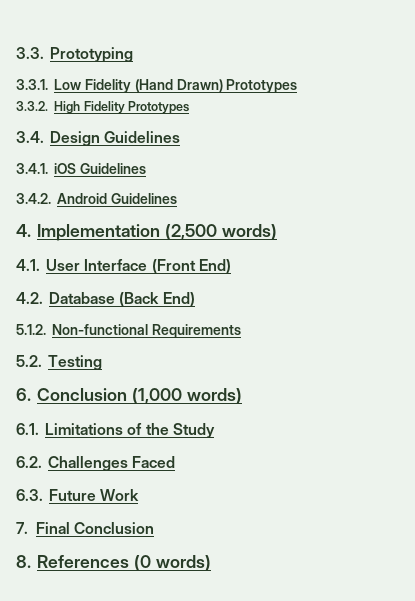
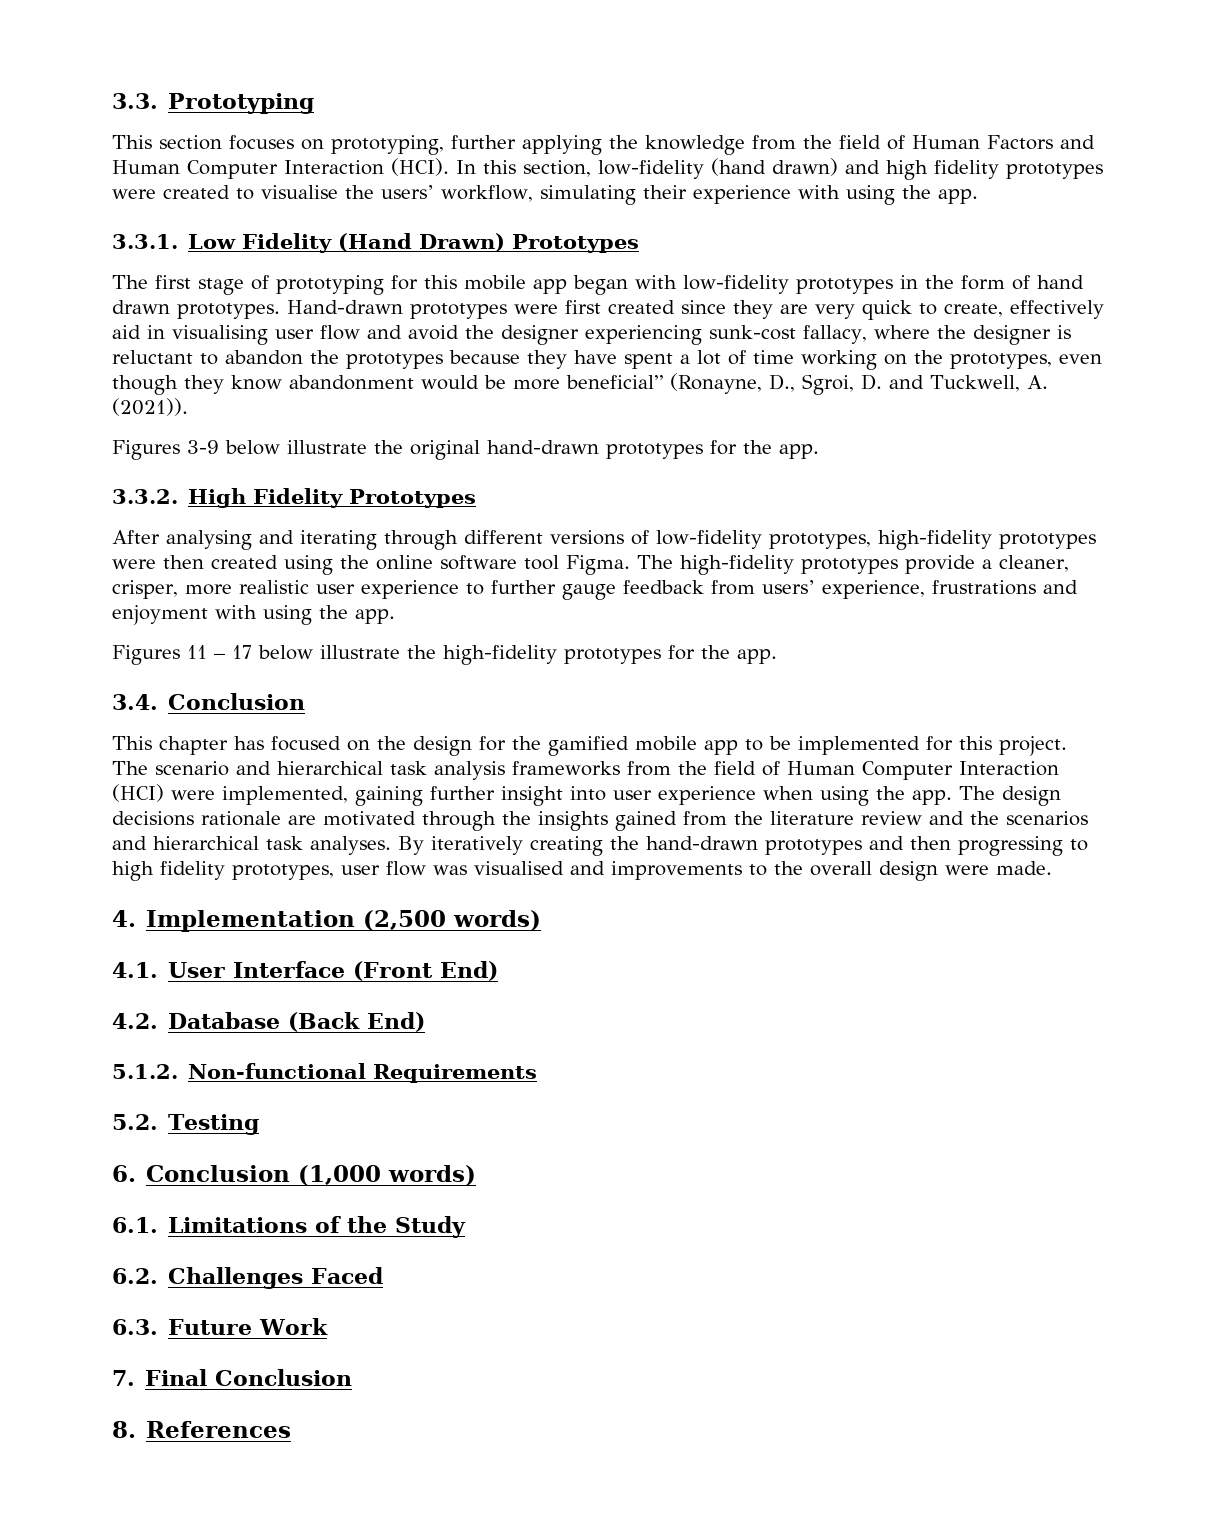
+ This section focuses on prototyping, further applying the knowledge from the field of Human Factors and Human Computer Interaction (HCI). In this section, low-fidelity (hand drawn) and high fidelity prototypes were created to visualise the users’ workflow, simulating their experience with using the app.
+ The first stage of prototyping for this mobile app began with low-fidelity prototypes in the form of hand drawn prototypes. Hand-drawn prototypes were first created since they are very quick to create, effectively aid in visualising user flow and avoid the designer experiencing sunk-cost fallacy, where the designer is reluctant to abandon the prototypes because they have spent a lot of time working on the prototypes, even though they know abandonment would be more beneficial” (Ronayne, D., Sgroi, D. and Tuckwell, A. (2021)).
+ Figures 3-9 below illustrate the original hand-drawn prototypes for the app.
  3.3.2. High Fidelity Prototypes
- 3.4. Design Guidelines
- 3.4.1. iOS Guidelines
- 3.4.2. Android Guidelines
+ After analysing and iterating through different versions of low-fidelity prototypes, high-fidelity prototypes were then created using the online software tool Figma. The high-fidelity prototypes provide a cleaner, crisper, more realistic user experience to further gauge feedback from users’ experience, frustrations and enjoyment with using the app.
+ Figures 11 – 17 below illustrate the high-fidelity prototypes for the app.
+ 3.4. Conclusion
+ This chapter has focused on the design for the gamified mobile app to be implemented for this project. The scenario and hierarchical task analysis frameworks from the field of Human Computer Interaction (HCI) were implemented, gaining further insight into user experience when using the app. The design decisions rationale are motivated through the insights gained from the literature review and the scenarios and hierarchical task analyses. By iteratively creating the hand-drawn prototypes and then progressing to high fidelity prototypes, user flow was visualised and improvements to the overall design were made.
- 8. References (0 words)
+ 8. References

